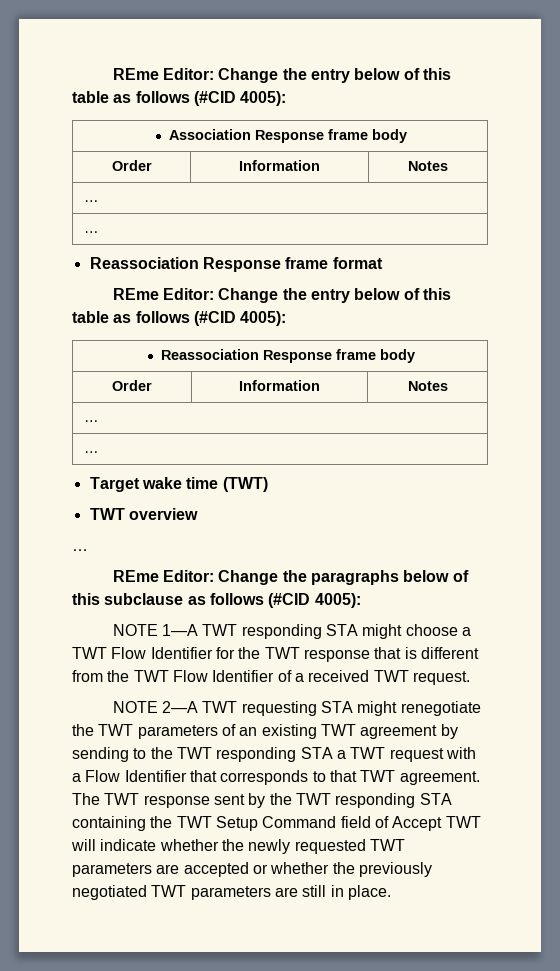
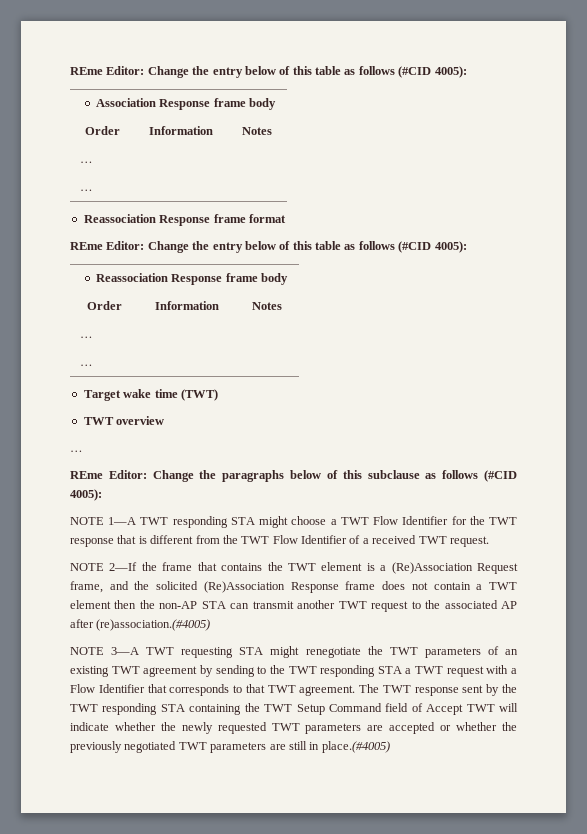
- NOTE 2—A TWT requesting STA might renegotiate the TWT parameters of an existing TWT agreement by sending to the TWT responding STA a TWT request with a Flow Identifier that corresponds to that TWT agreement.
+ NOTE 2—If the frame that contains the TWT element is a (Re)Association Request frame, and the solicited (Re)Association Response frame does not contain a TWT element then the non-AP STA can transmit another TWT request to the associated AP after (re)association.(#4005)
+ NOTE 3—A TWT requesting STA might renegotiate the TWT parameters of an existing TWT agreement by sending to the TWT responding STA a TWT request with a Flow Identifier that corresponds to that TWT agreement.
- The TWT response sent by the TWT responding STA containing the TWT Setup Command field of Accept TWT will indicate whether the newly requested TWT parameters are accepted or whether the previously negotiated TWT parameters are still in place.
+ The TWT response sent by the TWT responding STA containing the TWT Setup Command field of Accept TWT will indicate whether the newly requested TWT parameters are accepted or whether the previously negotiated TWT parameters are still in place.(#4005)

